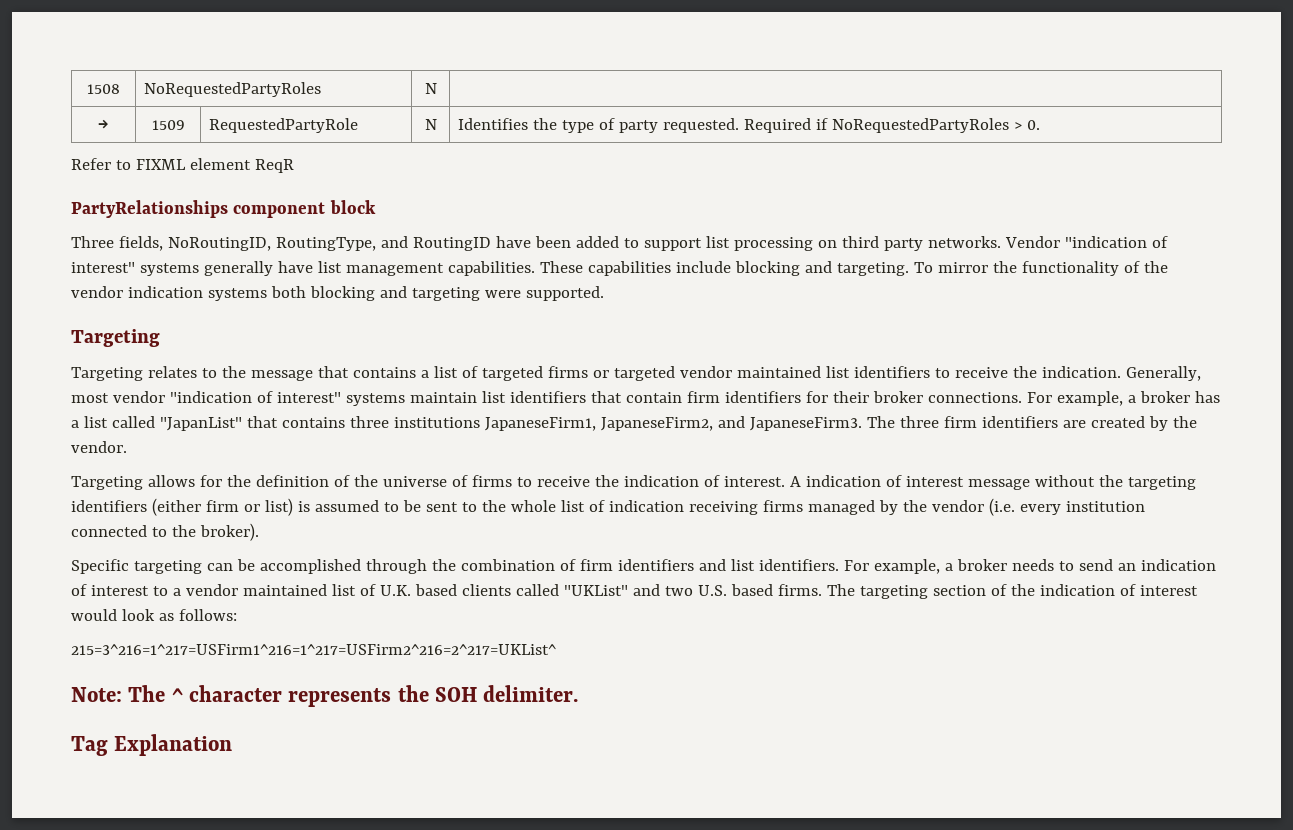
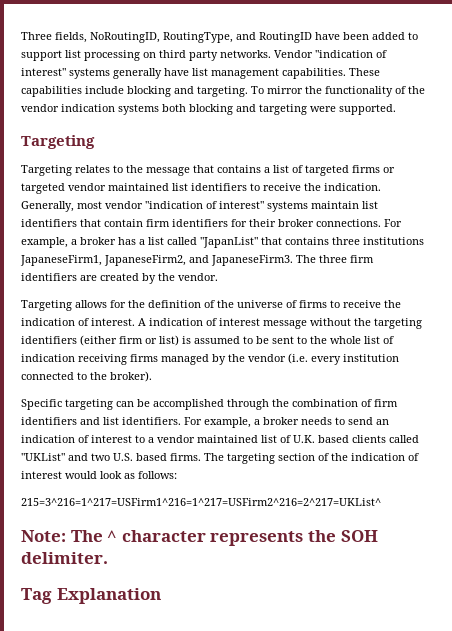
- 1508 | NoRequestedPartyRoles | N |
- → | 1509 | RequestedPartyRole | N | Identifies the type of party requested. Required if NoRequestedPartyRoles > 0.
- Refer to FIXML element ReqR
- PartyRelationships component block

